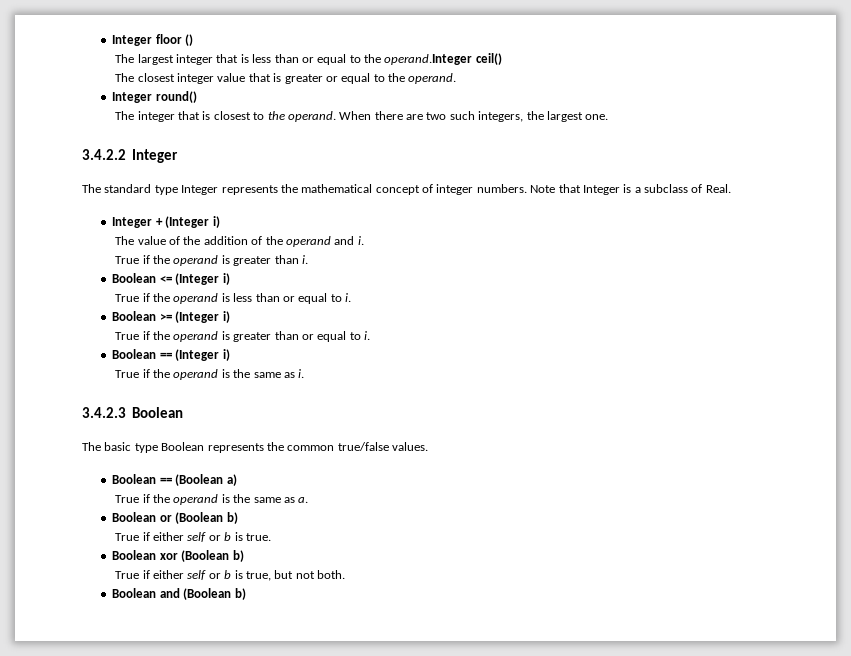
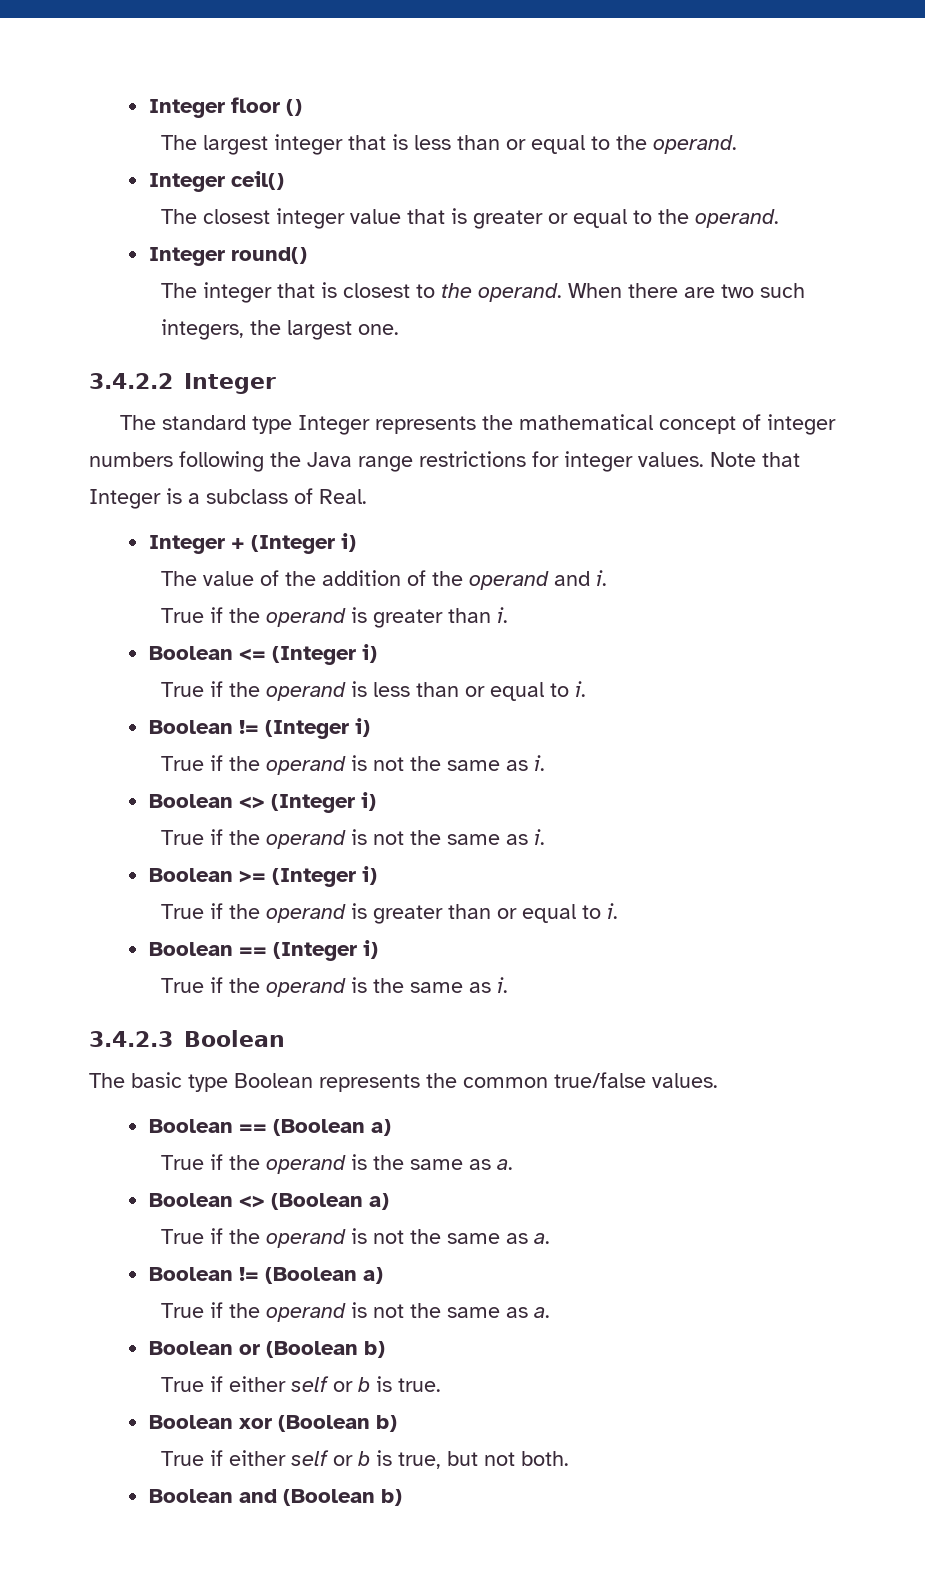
- The largest integer that is less than or equal to the operand.Integer ceil()
+ The largest integer that is less than or equal to the operand.
+ Integer ceil()
- The standard type Integer represents the mathematical concept of integer numbers.
+ The standard type Integer represents the mathematical concept of integer numbers following the Java range restrictions for integer values.
+ Boolean != (Integer i)
+ True if the operand is not the same as i.
+ Boolean <> (Integer i)
+ True if the operand is not the same as i.
+ Boolean <> (Boolean a)
+ True if the operand is not the same as a.
+ Boolean != (Boolean a)
+ True if the operand is not the same as a.

